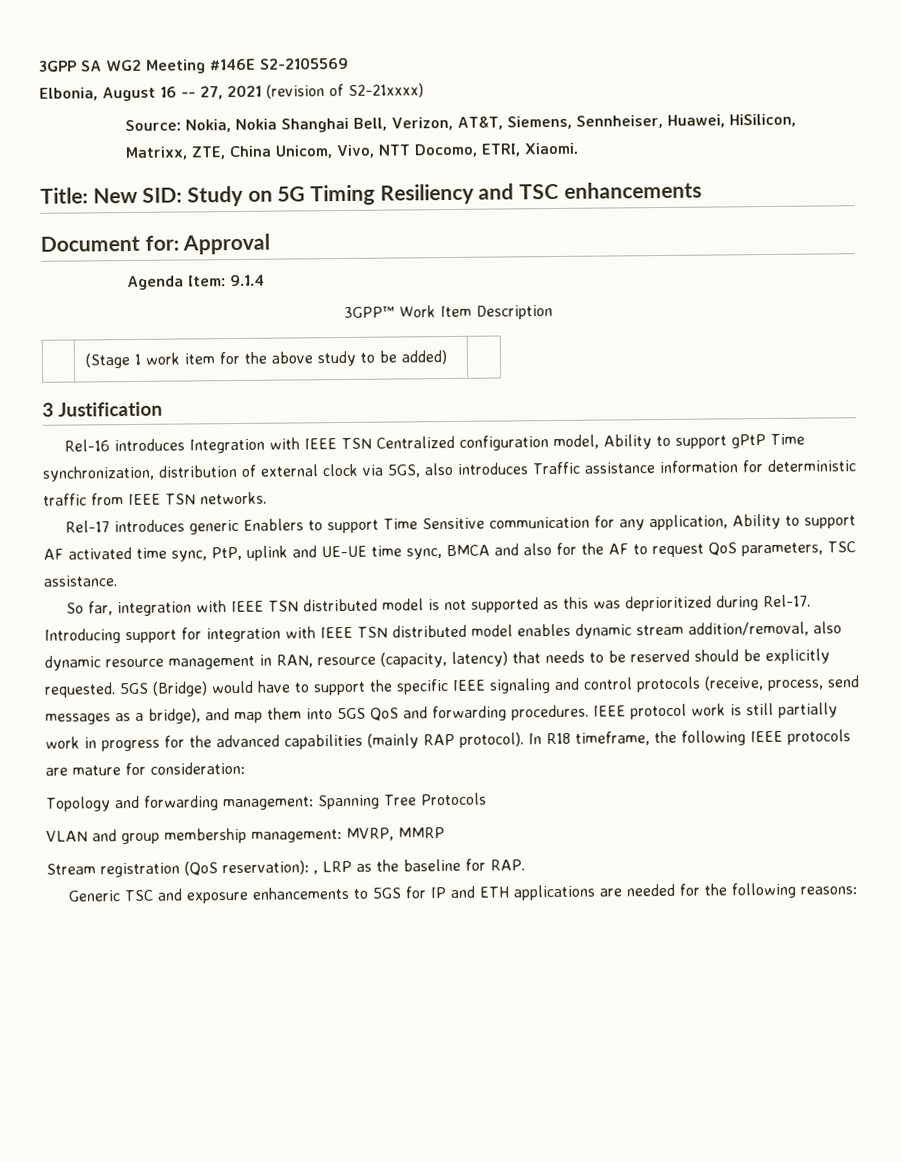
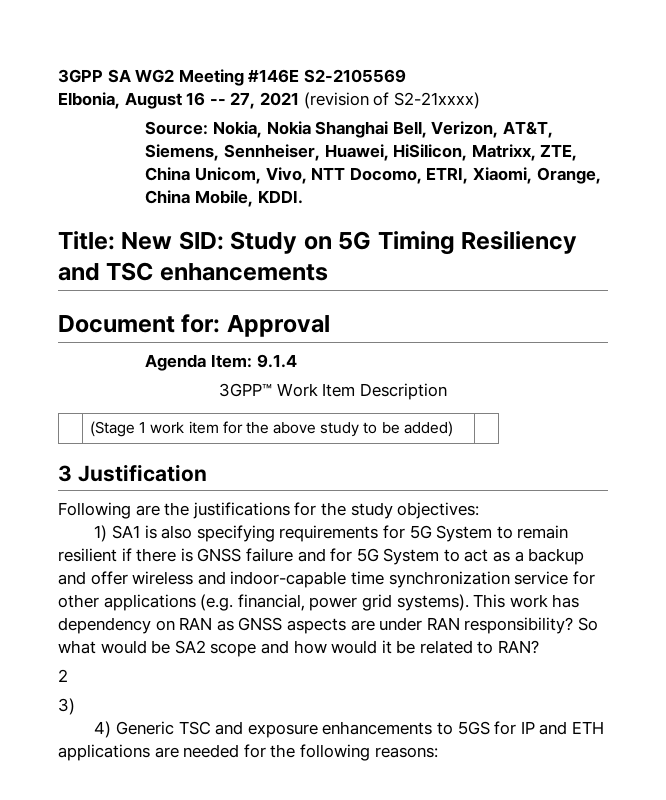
- Source: Nokia, Nokia Shanghai Bell, Verizon, AT&T, Siemens, Sennheiser, Huawei, HiSilicon, Matrixx, ZTE, China Unicom, Vivo, NTT Docomo, ETRI, Xiaomi.
+ Source: Nokia, Nokia Shanghai Bell, Verizon, AT&T, Siemens, Sennheiser, Huawei, HiSilicon, Matrixx, ZTE, China Unicom, Vivo, NTT Docomo, ETRI, Xiaomi, Orange, China Mobile, KDDI.
- Rel-16 introduces Integration with IEEE TSN Centralized configuration model, Ability to support gPtP Time synchronization, distribution of external clock via 5GS, also introduces Traffic assistance information for deterministic traffic from IEEE TSN networks.
- Rel-17 introduces generic Enablers to support Time Sensitive communication for any application, Ability to support AF activated time sync, PtP, uplink and UE-UE time sync, BMCA and also for the AF to request QoS parameters, TSC assistance.
- So far, integration with IEEE TSN distributed model is not supported as this was deprioritized during Rel-17. Introducing support for integration with IEEE TSN distributed model enables dynamic stream addition/removal, also dynamic resource management in RAN, resource (capacity, latency) that needs to be reserved should be explicitly requested. 5GS (Bridge) would have to support the specific IEEE signaling and control protocols (receive, process, send messages as a bridge), and map them into 5GS QoS and forwarding procedures. IEEE protocol work is still partially work in progress for the advanced capabilities (mainly RAP protocol). In R18 timeframe, the following IEEE protocols are mature for consideration:
- Topology and forwarding management: Spanning Tree Protocols
- VLAN and group membership management: MVRP, MMRP
- Stream registration (QoS reservation): , LRP as the baseline for RAP.
- Generic TSC and exposure enhancements to 5GS for IP and ETH applications are needed for the following reasons:
+ Following are the justifications for the study objectives:
+ 1) SA1 is also specifying requirements for 5G System to remain resilient if there is GNSS failure and for 5G System to act as a backup and offer wireless and indoor-capable time synchronization service for other applications (e.g. financial, power grid systems). This work has dependency on RAN as GNSS aspects are under RAN responsibility? So what would be SA2 scope and how would it be related to RAN?
+ 2
+ 3)
+ 4) Generic TSC and exposure enhancements to 5GS for IP and ETH applications are needed for the following reasons:

